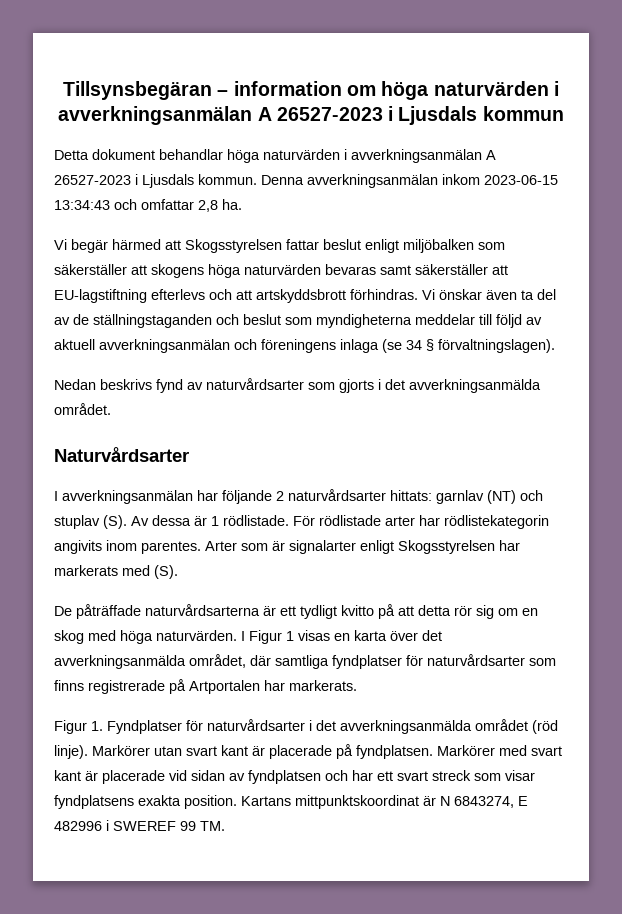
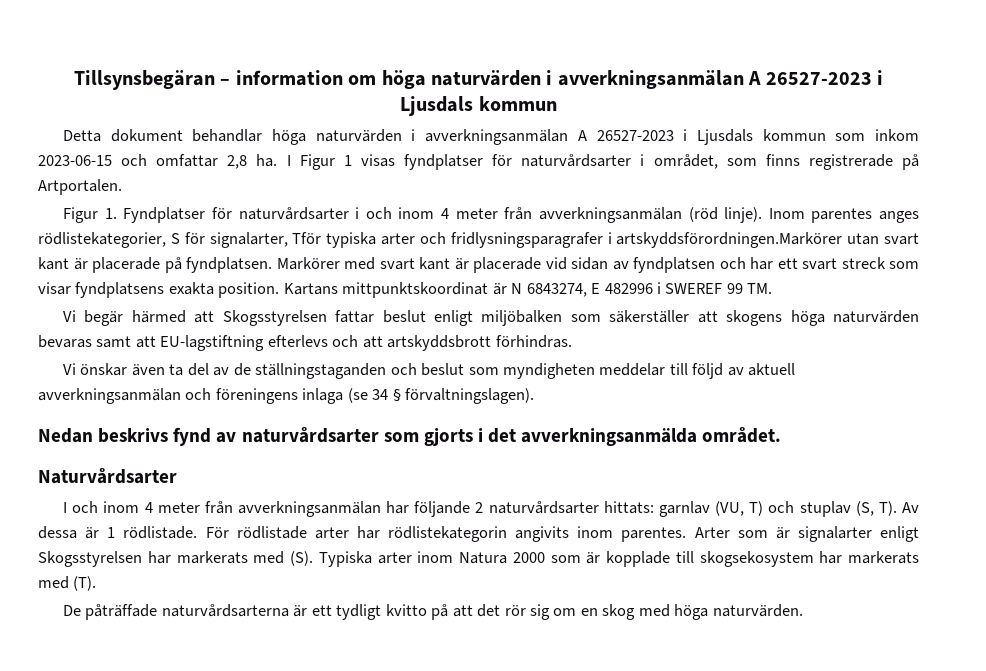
- Detta dokument behandlar höga naturvärden i avverkningsanmälan A 26527-2023 i Ljusdals kommun. Denna avverkningsanmälan inkom 2023-06-15 13:34:43 och omfattar 2,8 ha.
- Vi begär härmed att Skogsstyrelsen fattar beslut enligt miljöbalken som säkerställer att skogens höga naturvärden bevaras samt säkerställer att EU-lagstiftning efterlevs och att artskyddsbrott förhindras. Vi önskar även ta del av de ställningstaganden och beslut som myndigheterna meddelar till följd av aktuell avverkningsanmälan och föreningens inlaga (se 34 § förvaltningslagen).
- Nedan beskrivs fynd av naturvårdsarter som gjorts i det avverkningsanmälda området.
- Naturvårdsarter
- I avverkningsanmälan har följande 2 naturvårdsarter hittats: garnlav (NT) och stuplav (S). Av dessa är 1 rödlistade. För rödlistade arter har rödlistekategorin angivits inom parentes. Arter som är signalarter enligt Skogsstyrelsen har markerats med (S).
- De påträffade naturvårdsarterna är ett tydligt kvitto på att detta rör sig om en skog med höga naturvärden. I Figur 1 visas en karta över det avverkningsanmälda området, där samtliga fyndplatser för naturvårdsarter som finns registrerade på Artportalen har markerats.
+ Detta dokument behandlar höga naturvärden i avverkningsanmälan A 26527-2023 i Ljusdals kommun som inkom 2023-06-15 och omfattar 2,8 ha. I Figur 1 visas fyndplatser för naturvårdsarter i området, som finns registrerade på Artportalen.
- Figur 1. Fyndplatser för naturvårdsarter i det avverkningsanmälda området (röd linje). Markörer utan svart kant är placerade på fyndplatsen.
+ Figur 1. Fyndplatser för naturvårdsarter i och inom 4 meter från avverkningsanmälan (röd linje). Inom parentes anges rödlistekategorier, S för signalarter, Tför typiska arter och fridlysningsparagrafer i artskyddsförordningen.Markörer utan svart kant är placerade på fyndplatsen.
+ Vi begär härmed att Skogsstyrelsen fattar beslut enligt miljöbalken som säkerställer att skogens höga naturvärden bevaras samt att EU-lagstiftning efterlevs och att artskyddsbrott förhindras.
+ Vi önskar även ta del av de ställningstaganden och beslut som myndigheten meddelar till följd av aktuell avverkningsanmälan och föreningens inlaga (se 34 § förvaltningslagen).
+ Nedan beskrivs fynd av naturvårdsarter som gjorts i det avverkningsanmälda området.
+ Naturvårdsarter
+ I och inom 4 meter från avverkningsanmälan har följande 2 naturvårdsarter hittats: garnlav (VU, T) och stuplav (S, T). Av dessa är 1 rödlistade. För rödlistade arter har rödlistekategorin angivits inom parentes. Arter som är signalarter enligt Skogsstyrelsen har markerats med (S). Typiska arter inom Natura 2000 som är kopplade till skogsekosystem har markerats med (T).
+ De påträffade naturvårdsarterna är ett tydligt kvitto på att det rör sig om en skog med höga naturvärden.

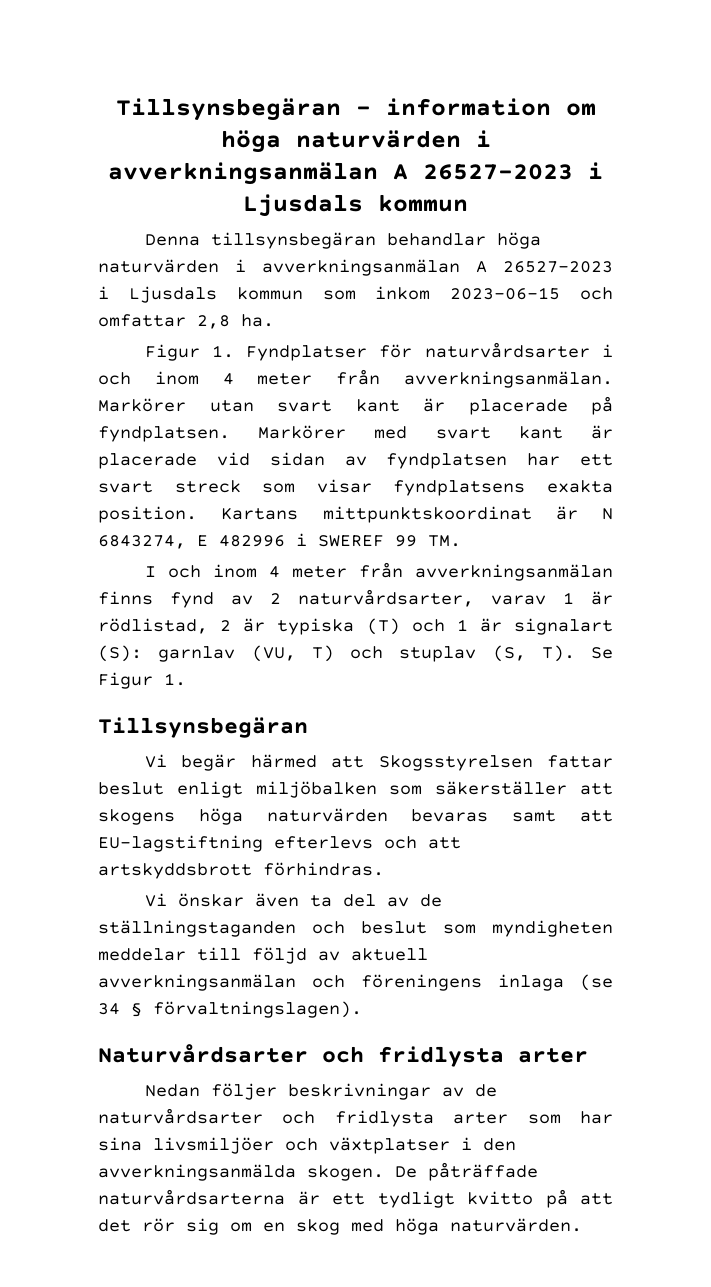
- Detta dokument behandlar höga naturvärden i avverkningsanmälan A 26527-2023 i Ljusdals kommun som inkom 2023-06-15 och omfattar 2,8 ha. I Figur 1 visas fyndplatser för naturvårdsarter i området, som finns registrerade på Artportalen.
+ Denna tillsynsbegäran behandlar höga naturvärden i avverkningsanmälan A 26527-2023 i Ljusdals kommun som inkom 2023-06-15 och omfattar 2,8 ha.
- Figur 1. Fyndplatser för naturvårdsarter i och inom 4 meter från avverkningsanmälan (röd linje). Inom parentes anges rödlistekategorier, S för signalarter, Tför typiska arter och fridlysningsparagrafer i artskyddsförordningen.Markörer utan svart kant är placerade på fyndplatsen.
+ Figur 1. Fyndplatser för naturvårdsarter i och inom 4 meter från avverkningsanmälan. Markörer utan svart kant är placerade på fyndplatsen.
- Markörer med svart kant är placerade vid sidan av fyndplatsen och har ett svart streck som visar fyndplatsens exakta position.
+ Markörer med svart kant är placerade vid sidan av fyndplatsen har ett svart streck som visar fyndplatsens exakta position.
+ I och inom 4 meter från avverkningsanmälan finns fynd av 2 naturvårdsarter, varav 1 är rödlistad, 2 är typiska (T) och 1 är signalart (S): garnlav (VU, T) och stuplav (S, T). Se Figur 1.
+ Tillsynsbegäran
- Nedan beskrivs fynd av naturvårdsarter som gjorts i det avverkningsanmälda området.
- Naturvårdsarter
- I och inom 4 meter från avverkningsanmälan har följande 2 naturvårdsarter hittats: garnlav (VU, T) och stuplav (S, T). Av dessa är 1 rödlistade. För rödlistade arter har rödlistekategorin angivits inom parentes. Arter som är signalarter enligt Skogsstyrelsen har markerats med (S). Typiska arter inom Natura 2000 som är kopplade till skogsekosystem har markerats med (T).
- De påträffade naturvårdsarterna är ett tydligt kvitto på att det rör sig om en skog med höga naturvärden.
+ Naturvårdsarter och fridlysta arter
+ Nedan följer beskrivningar av de naturvårdsarter och fridlysta arter som har sina livsmiljöer och växtplatser i den avverkningsanmälda skogen. De påträffade naturvårdsarterna är ett tydligt kvitto på att det rör sig om en skog med höga naturvärden.

